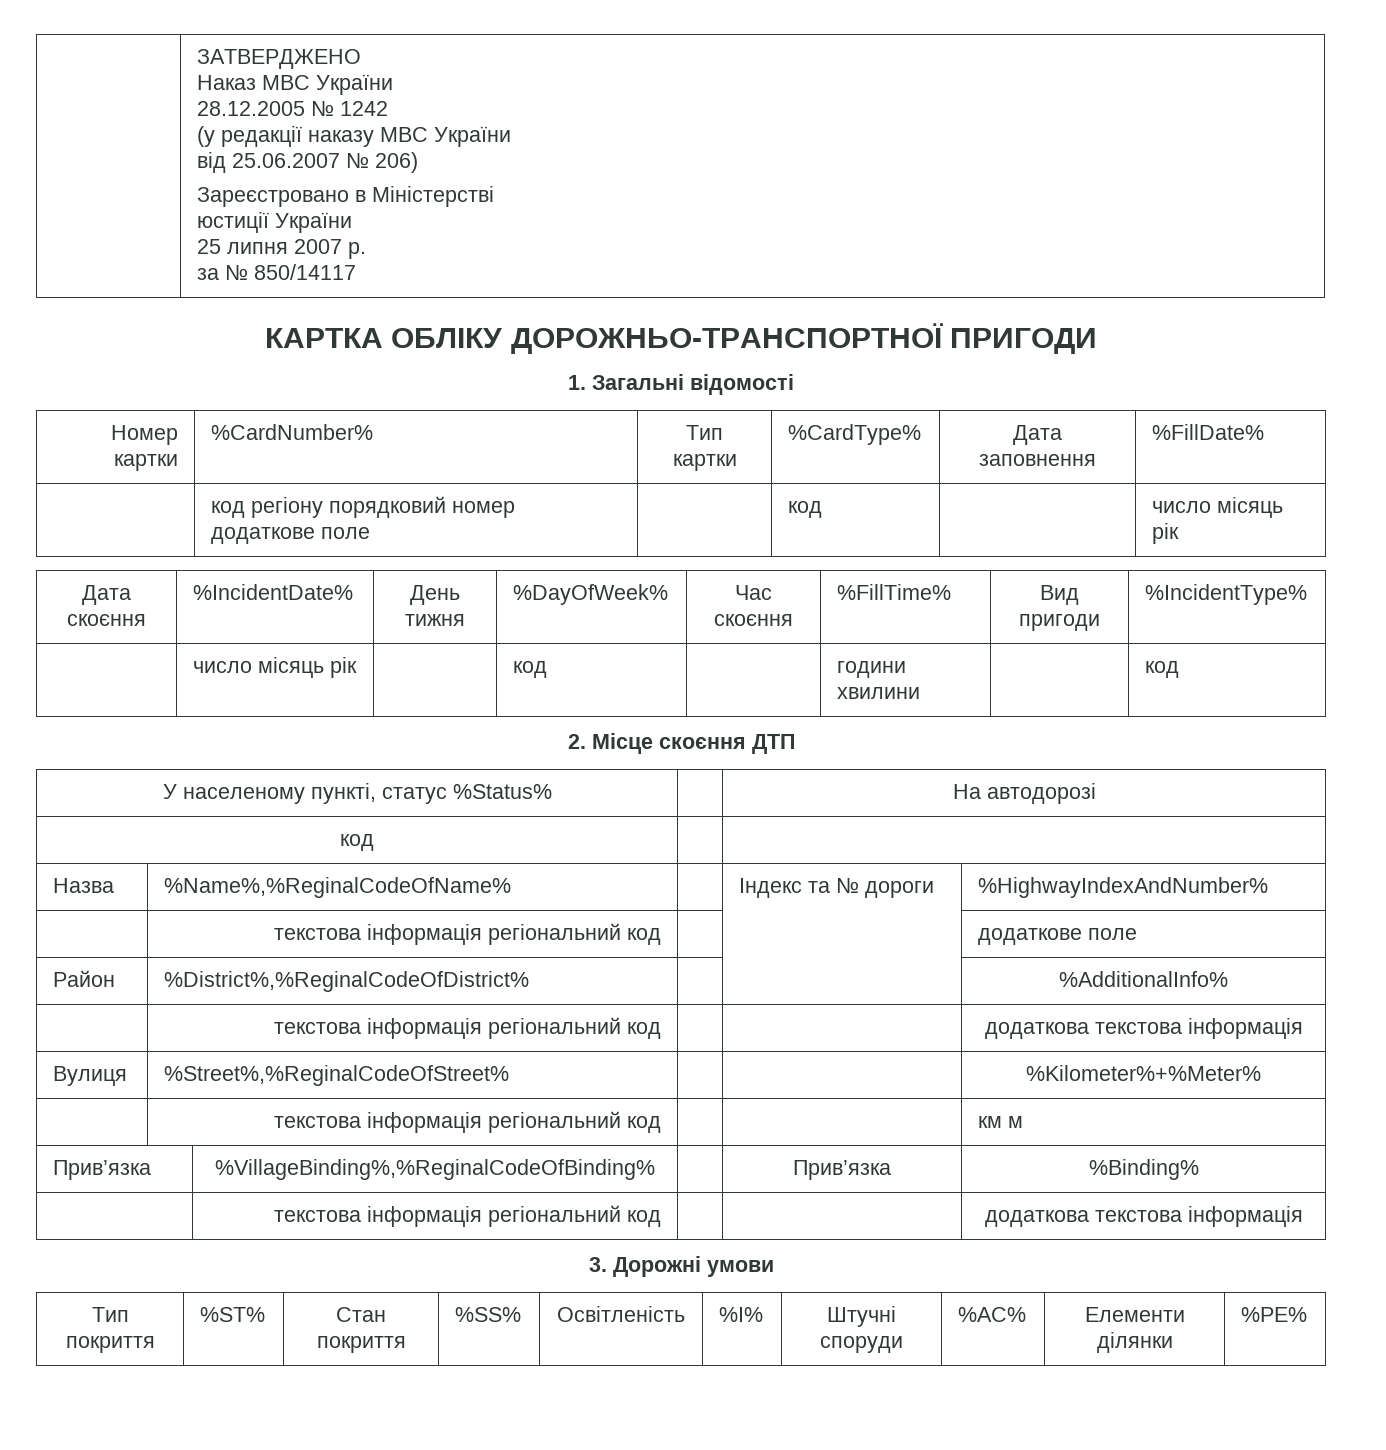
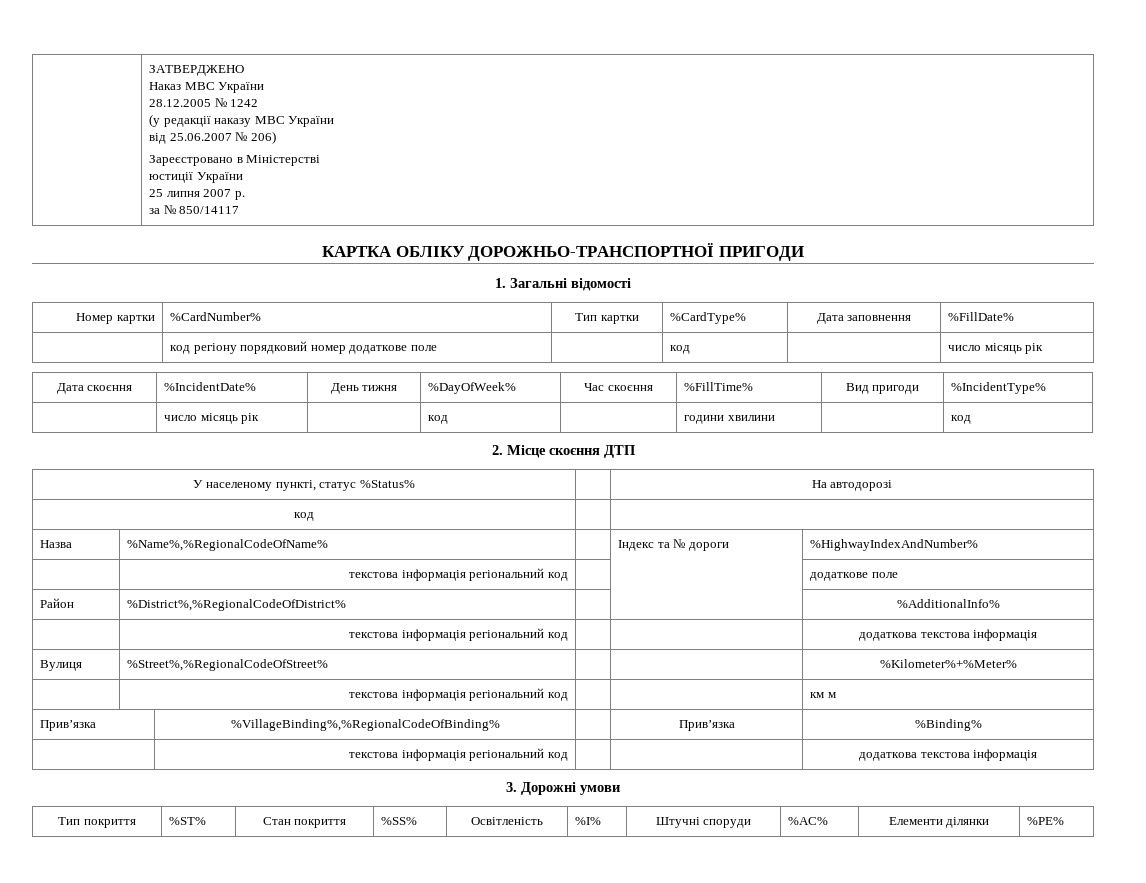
- Назва | %Name%,%ReginalCodeOfName% | | Індекс та № дороги | %HighwayIndexAndNumber%
+ Назва | %Name%,%RegionalCodeOfName% | | Індекс та № дороги | %HighwayIndexAndNumber%
- Район | %District%,%ReginalCodeOfDistrict% | | | %AdditionalInfo%
+ Район | %District%,%RegionalCodeOfDistrict% | | | %AdditionalInfo%
- Вулиця | %Street%,%ReginalCodeOfStreet% | | | %Kilometer%+%Meter%
+ Вулиця | %Street%,%RegionalCodeOfStreet% | | | %Kilometer%+%Meter%
- Прив’язка | %VillageBinding%,%ReginalCodeOfBinding% | | Прив’язка | %Binding%
+ Прив’язка | %VillageBinding%,%RegionalCodeOfBinding% | | Прив’язка | %Binding%

